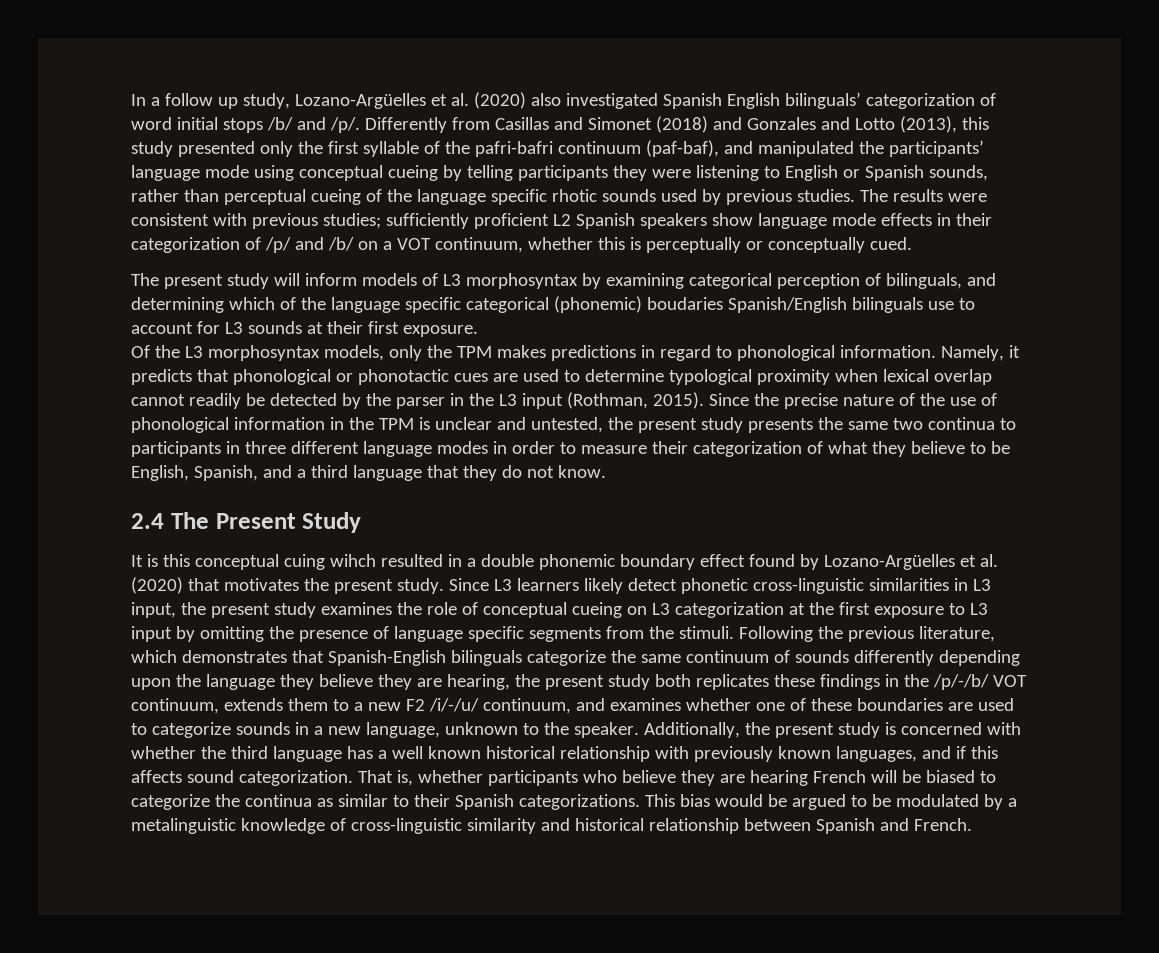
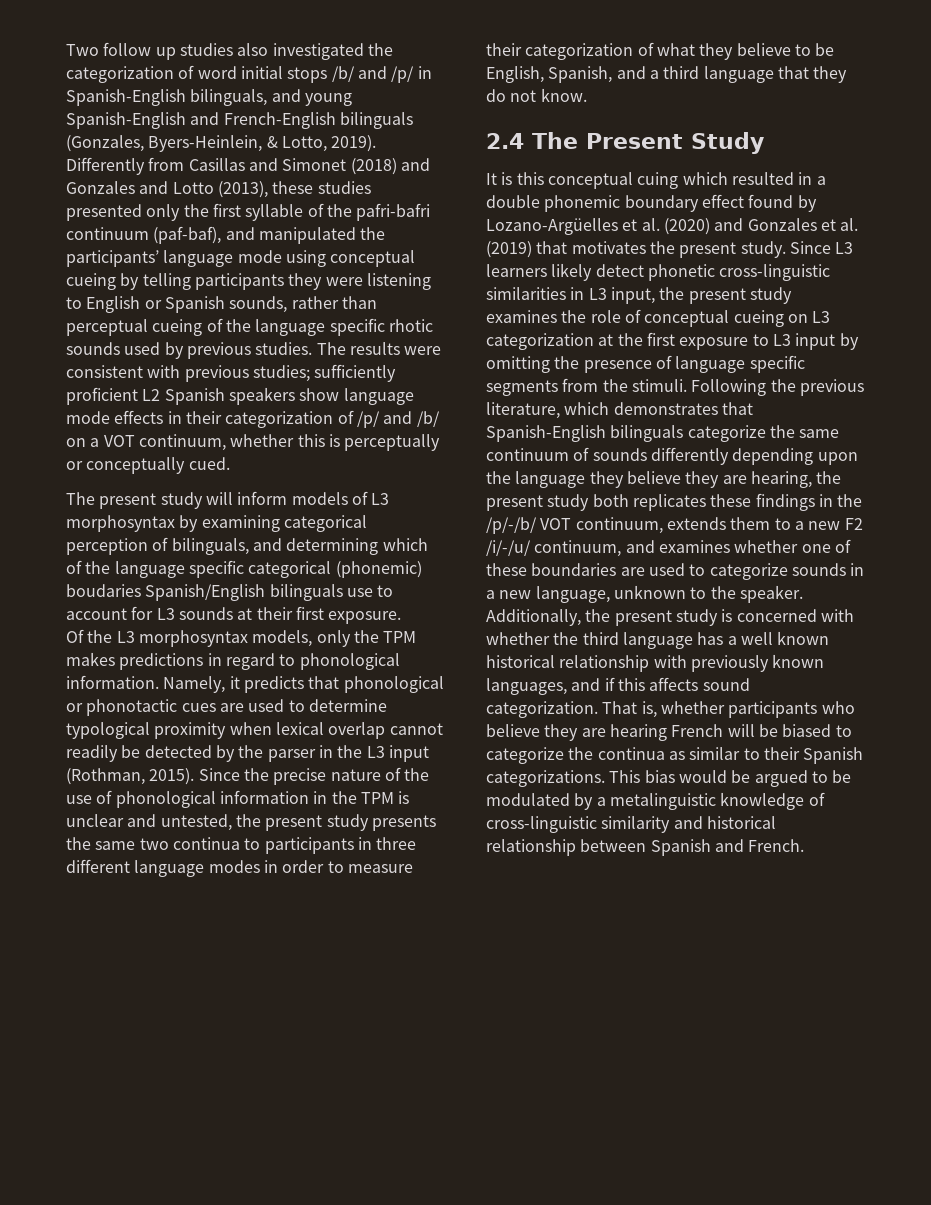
- In a follow up study, Lozano-Argüelles et al. (2020) also investigated Spanish English bilinguals’ categorization of word initial stops /b/ and /p/.
+ Two follow up studies also investigated the categorization of word initial stops /b/ and /p/ in Spanish-English bilinguals, and young Spanish-English and French-English bilinguals (Gonzales, Byers-Heinlein, & Lotto, 2019).
- Differently from Casillas and Simonet (2018) and Gonzales and Lotto (2013), this study presented only the first syllable of the pafri-bafri continuum (paf-baf), and manipulated the participants’ language mode using conceptual cueing by telling participants they were listening to English or Spanish sounds, rather than perceptual cueing of the language specific rhotic sounds used by previous studies.
+ Differently from Casillas and Simonet (2018) and Gonzales and Lotto (2013), these studies presented only the first syllable of the pafri-bafri continuum (paf-baf), and manipulated the participants’ language mode using conceptual cueing by telling participants they were listening to English or Spanish sounds, rather than perceptual cueing of the language specific rhotic sounds used by previous studies.
- It is this conceptual cuing wihch resulted in a double phonemic boundary effect found by Lozano-Argüelles et al. (2020) that motivates the present study.
+ It is this conceptual cuing which resulted in a double phonemic boundary effect found by Lozano-Argüelles et al. (2020) and Gonzales et al. (2019) that motivates the present study.

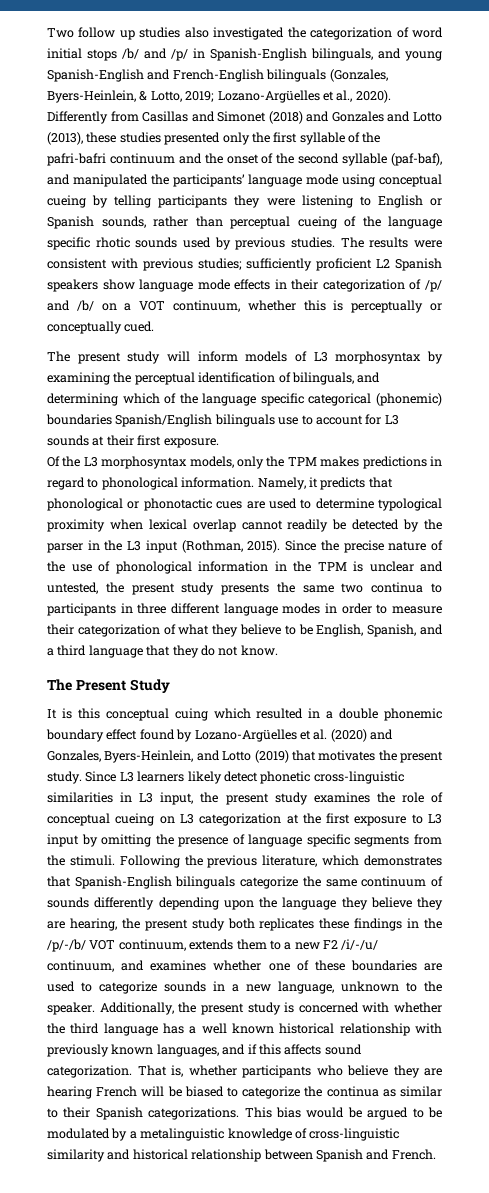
- Two follow up studies also investigated the categorization of word initial stops /b/ and /p/ in Spanish-English bilinguals, and young Spanish-English and French-English bilinguals (Gonzales, Byers-Heinlein, & Lotto, 2019).
+ Two follow up studies also investigated the categorization of word initial stops /b/ and /p/ in Spanish-English bilinguals, and young Spanish-English and French-English bilinguals (Gonzales, Byers-Heinlein, & Lotto, 2019; Lozano-Argüelles et al., 2020).
- Differently from Casillas and Simonet (2018) and Gonzales and Lotto (2013), these studies presented only the first syllable of the pafri-bafri continuum (paf-baf), and manipulated the participants’ language mode using conceptual cueing by telling participants they were listening to English or Spanish sounds, rather than perceptual cueing of the language specific rhotic sounds used by previous studies.
+ Differently from Casillas and Simonet (2018) and Gonzales and Lotto (2013), these studies presented only the first syllable of the pafri-bafri continuum and the onset of the second syllable (paf-baf), and manipulated the participants’ language mode using conceptual cueing by telling participants they were listening to English or Spanish sounds, rather than perceptual cueing of the language specific rhotic sounds used by previous studies.
- The present study will inform models of L3 morphosyntax by examining categorical perception of bilinguals, and determining which of the language specific categorical (phonemic) boudaries Spanish/English bilinguals use to account for L3 sounds at their first exposure.
+ The present study will inform models of L3 morphosyntax by examining the perceptual identification of bilinguals, and determining which of the language specific categorical (phonemic) boundaries Spanish/English bilinguals use to account for L3 sounds at their first exposure.
- 2.4 The Present Study
+ The Present Study
- It is this conceptual cuing which resulted in a double phonemic boundary effect found by Lozano-Argüelles et al. (2020) and Gonzales et al. (2019) that motivates the present study.
+ It is this conceptual cuing which resulted in a double phonemic boundary effect found by Lozano-Argüelles et al. (2020) and Gonzales, Byers-Heinlein, and Lotto (2019) that motivates the present study.

